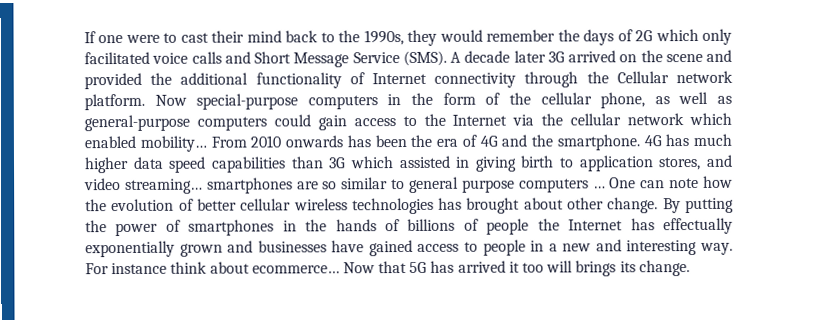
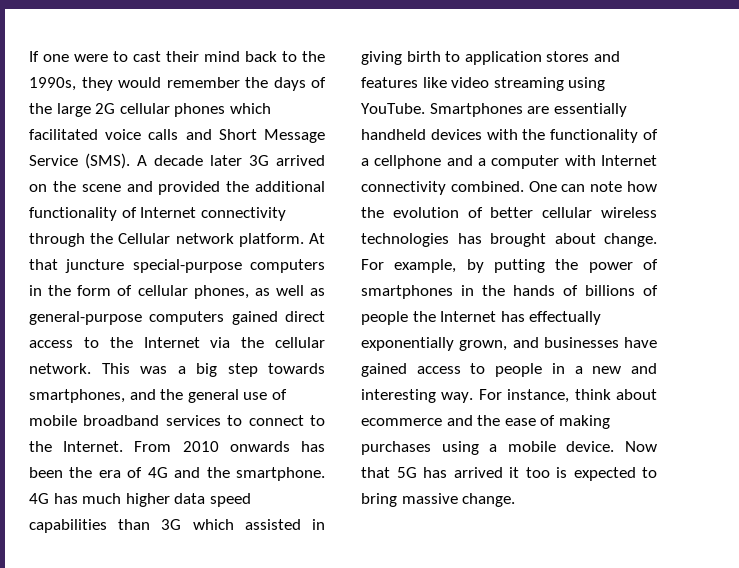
- If one were to cast their mind back to the 1990s, they would remember the days of 2G which only facilitated voice calls and Short Message Service (SMS).
+ If one were to cast their mind back to the 1990s, they would remember the days of the large 2G cellular phones which facilitated voice calls and Short Message Service (SMS).
- Now special-purpose computers in the form of the cellular phone, as well as general-purpose computers could gain access to the Internet via the cellular network which enabled mobility…
+ At that juncture special-purpose computers in the form of cellular phones, as well as general-purpose computers gained direct access to the Internet via the cellular network. This was a big step towards smartphones, and the general use of mobile broadband services to connect to the Internet.
- 4G has much higher data speed capabilities than 3G which assisted in giving birth to application stores, and video streaming… smartphones are so similar to general purpose computers …
+ 4G has much higher data speed capabilities than 3G which assisted in giving birth to application stores and features like video streaming using YouTube. Smartphones are essentially handheld devices with the functionality of a cellphone and a computer with Internet connectivity combined.
- One can note how the evolution of better cellular wireless technologies has brought about other change. By putting the power of smartphones in the hands of billions of people the Internet has effectually exponentially grown and businesses have gained access to people in a new and interesting way.
+ One can note how the evolution of better cellular wireless technologies has brought about change. For example, by putting the power of smartphones in the hands of billions of people the Internet has effectually exponentially grown, and businesses have gained access to people in a new and interesting way.
- For instance think about ecommerce…
+ For instance, think about ecommerce and the ease of making purchases using a mobile device.
- Now that 5G has arrived it too will brings its change.
+ Now that 5G has arrived it too is expected to bring massive change.

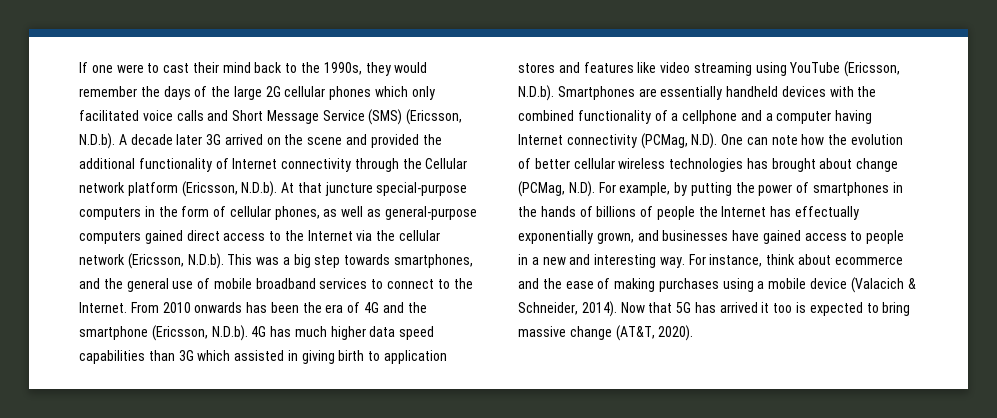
- If one were to cast their mind back to the 1990s, they would remember the days of the large 2G cellular phones which facilitated voice calls and Short Message Service (SMS). A decade later 3G arrived on the scene and provided the additional functionality of Internet connectivity through the Cellular network platform. At that juncture special-purpose computers in the form of cellular phones, as well as general-purpose computers gained direct access to the Internet via the cellular network. This was a big step towards smartphones, and the general use of mobile broadband services to connect to the Internet.
+ If one were to cast their mind back to the 1990s, they would remember the days of the large 2G cellular phones which only facilitated voice calls and Short Message Service (SMS) (Ericsson, N.D.b). A decade later 3G arrived on the scene and provided the additional functionality of Internet connectivity through the Cellular network platform (Ericsson, N.D.b). At that juncture special-purpose computers in the form of cellular phones, as well as general-purpose computers gained direct access to the Internet via the cellular network (Ericsson, N.D.b). This was a big step towards smartphones, and the general use of mobile broadband services to connect to the Internet.
- From 2010 onwards has been the era of 4G and the smartphone. 4G has much higher data speed capabilities than 3G which assisted in giving birth to application stores and features like video streaming using YouTube. Smartphones are essentially handheld devices with the functionality of a cellphone and a computer with Internet connectivity combined. One can note how the evolution of better cellular wireless technologies has brought about change. For example, by putting the power of smartphones in the hands of billions of people the Internet has effectually exponentially grown, and businesses have gained access to people in a new and interesting way.
+ From 2010 onwards has been the era of 4G and the smartphone (Ericsson, N.D.b). 4G has much higher data speed capabilities than 3G which assisted in giving birth to application stores and features like video streaming using YouTube (Ericsson, N.D.b). Smartphones are essentially handheld devices with the combined functionality of a cellphone and a computer having Internet connectivity (PCMag, N.D). One can note how the evolution of better cellular wireless technologies has brought about change (PCMag, N.D). For example, by putting the power of smartphones in the hands of billions of people the Internet has effectually exponentially grown, and businesses have gained access to people in a new and interesting way.
- For instance, think about ecommerce and the ease of making purchases using a mobile device.
+ For instance, think about ecommerce and the ease of making purchases using a mobile device (Valacich & Schneider, 2014).
- Now that 5G has arrived it too is expected to bring massive change.
+ Now that 5G has arrived it too is expected to bring massive change (AT&T, 2020).

